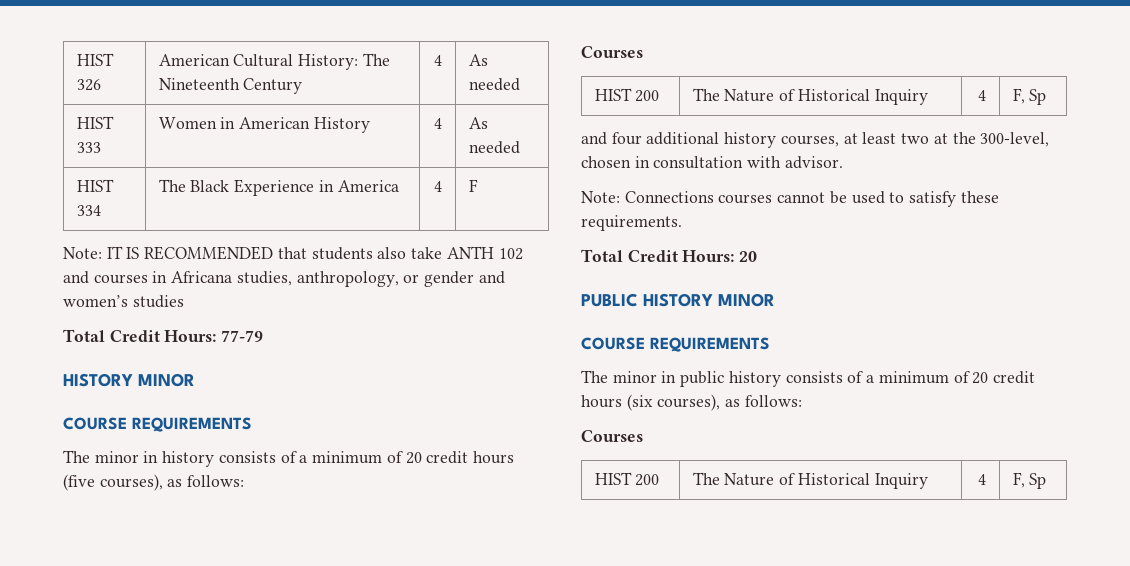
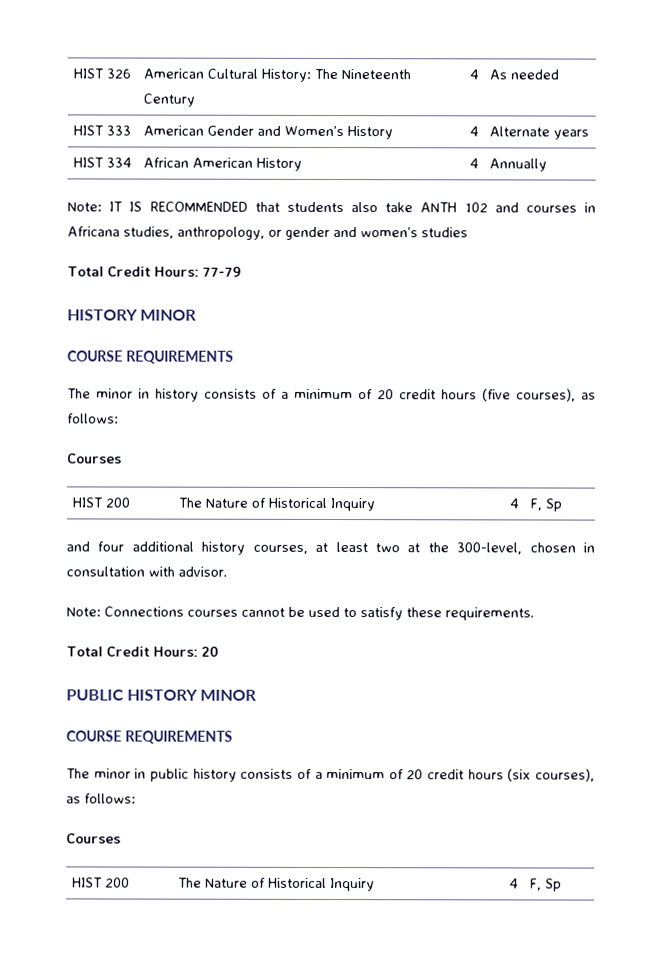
- HIST 333 | Women in American History | 4 | As needed
- HIST 334 | The Black Experience in America | 4 | F
+ HIST 333 | American Gender and Women’s History | 4 | Alternate years
+ HIST 334 | African American History | 4 | Annually

